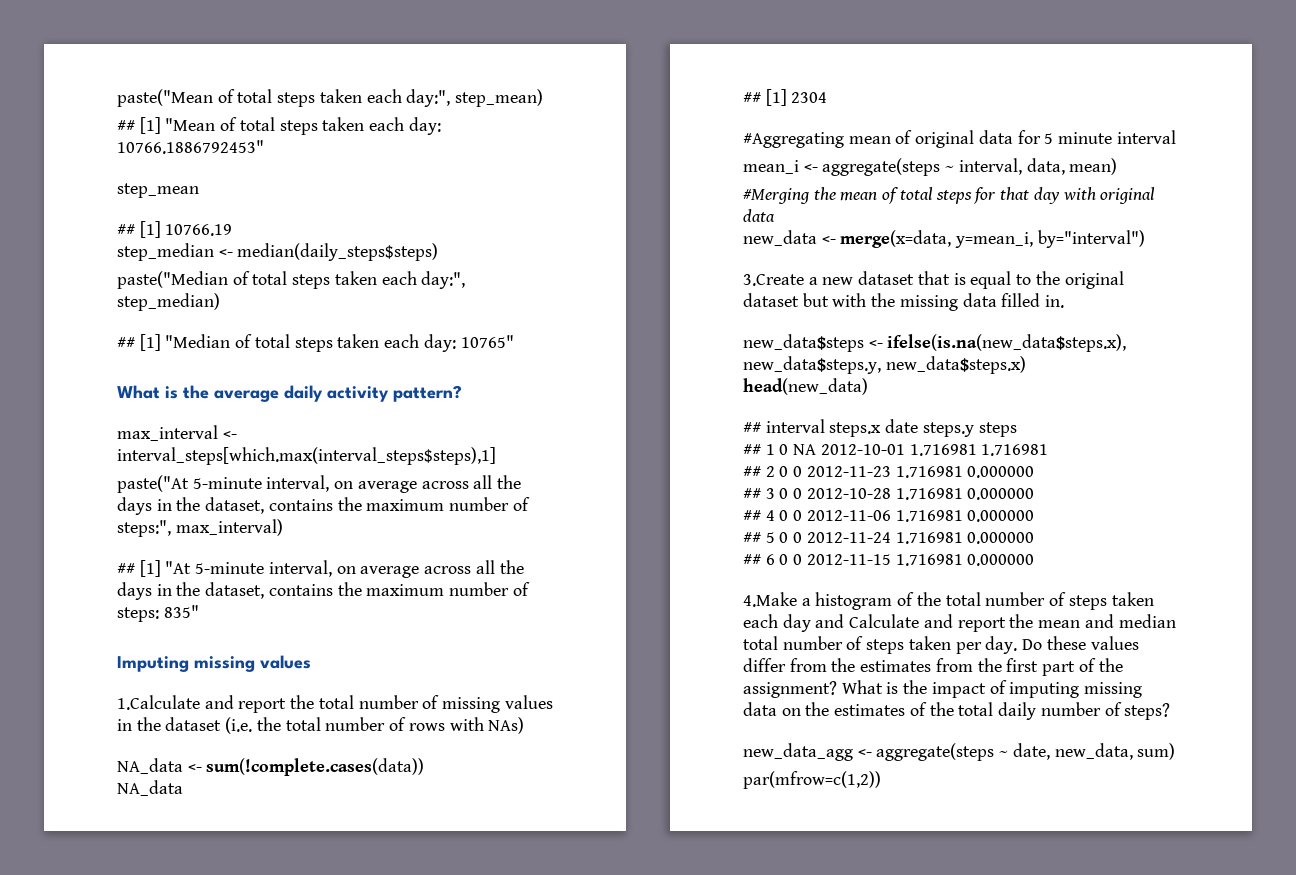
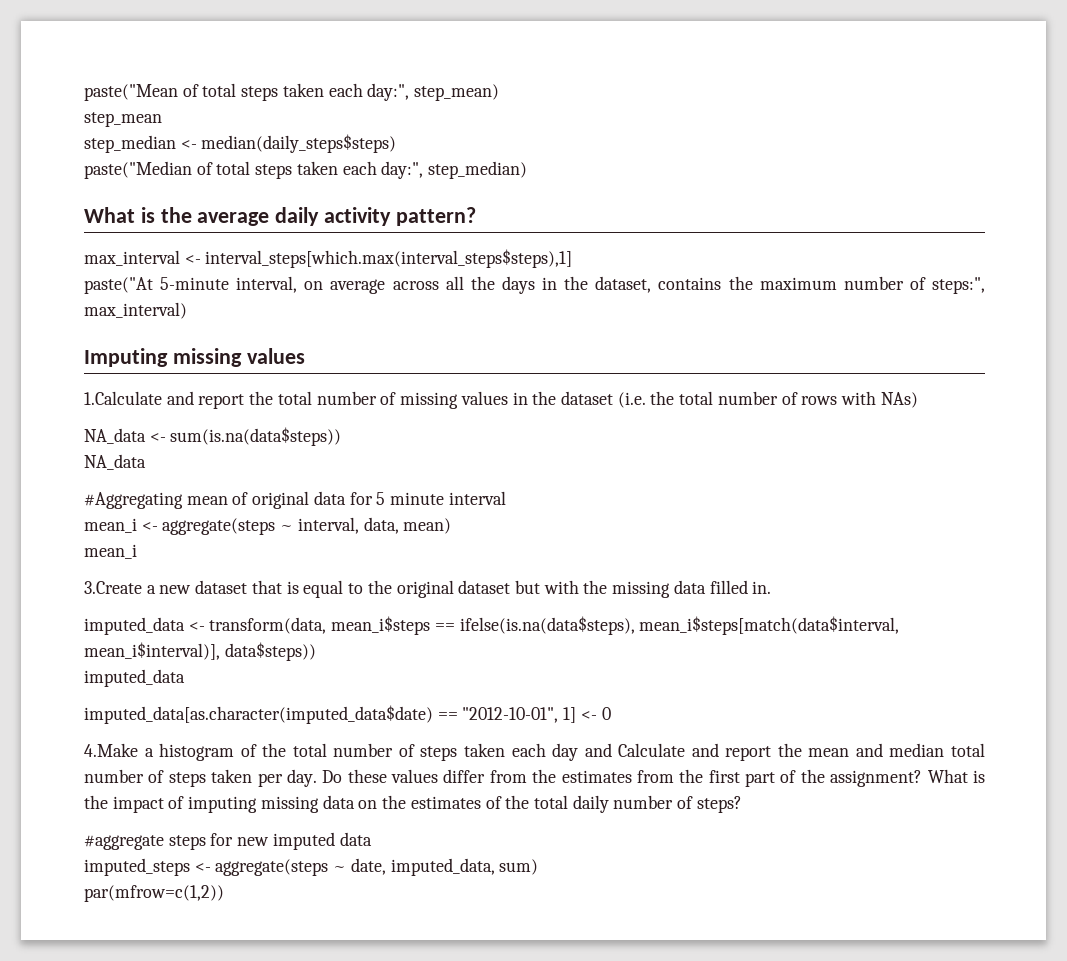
- ## [1] "Mean of total steps taken each day: 10766.1886792453"
  step_mean
- ## [1] 10766.19
- ## [1] "Median of total steps taken each day: 10765"
- ## [1] "At 5-minute interval, on average across all the days in the dataset, contains the maximum number of steps: 835"
- NA_data <- sum(!complete.cases(data))
+ NA_data <- sum(is.na(data$steps))
  NA_data
- ## [1] 2304
  mean_i <- aggregate(steps ~ interval, data, mean)
- #Merging the mean of total steps for that day with original data
- new_data <- merge(x=data, y=mean_i, by="interval")
+ mean_i
- new_data$steps <- ifelse(is.na(new_data$steps.x), new_data$steps.y, new_data$steps.x)
- head(new_data)
- ## interval steps.x date steps.y steps
- ## 1 0 NA 2012-10-01 1.716981 1.716981
- ## 2 0 0 2012-11-23 1.716981 0.000000
- ## 3 0 0 2012-10-28 1.716981 0.000000
- ## 4 0 0 2012-11-06 1.716981 0.000000
- ## 5 0 0 2012-11-24 1.716981 0.000000
- ## 6 0 0 2012-11-15 1.716981 0.000000
+ imputed_data <- transform(data, mean_i$steps == ifelse(is.na(data$steps), mean_i$steps[match(data$interval, mean_i$interval)], data$steps))
+ imputed_data
+ imputed_data[as.character(imputed_data$date) == "2012-10-01", 1] <- 0
- new_data_agg <- aggregate(steps ~ date, new_data, sum)
+ #aggregate steps for new imputed data
+ imputed_steps <- aggregate(steps ~ date, imputed_data, sum)

